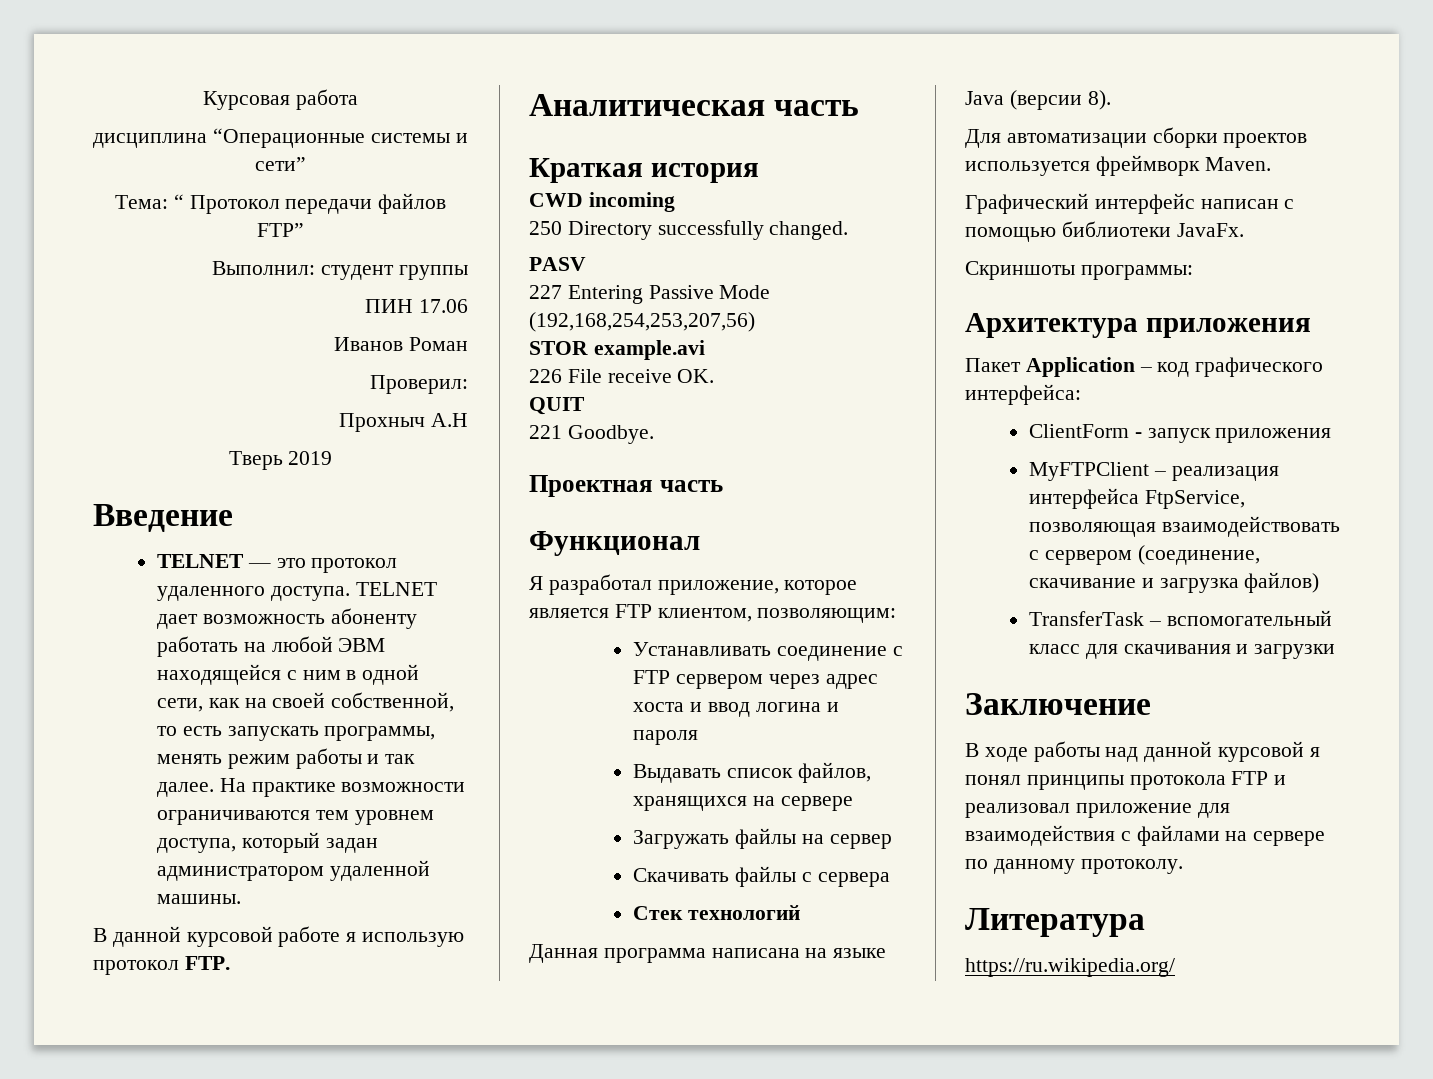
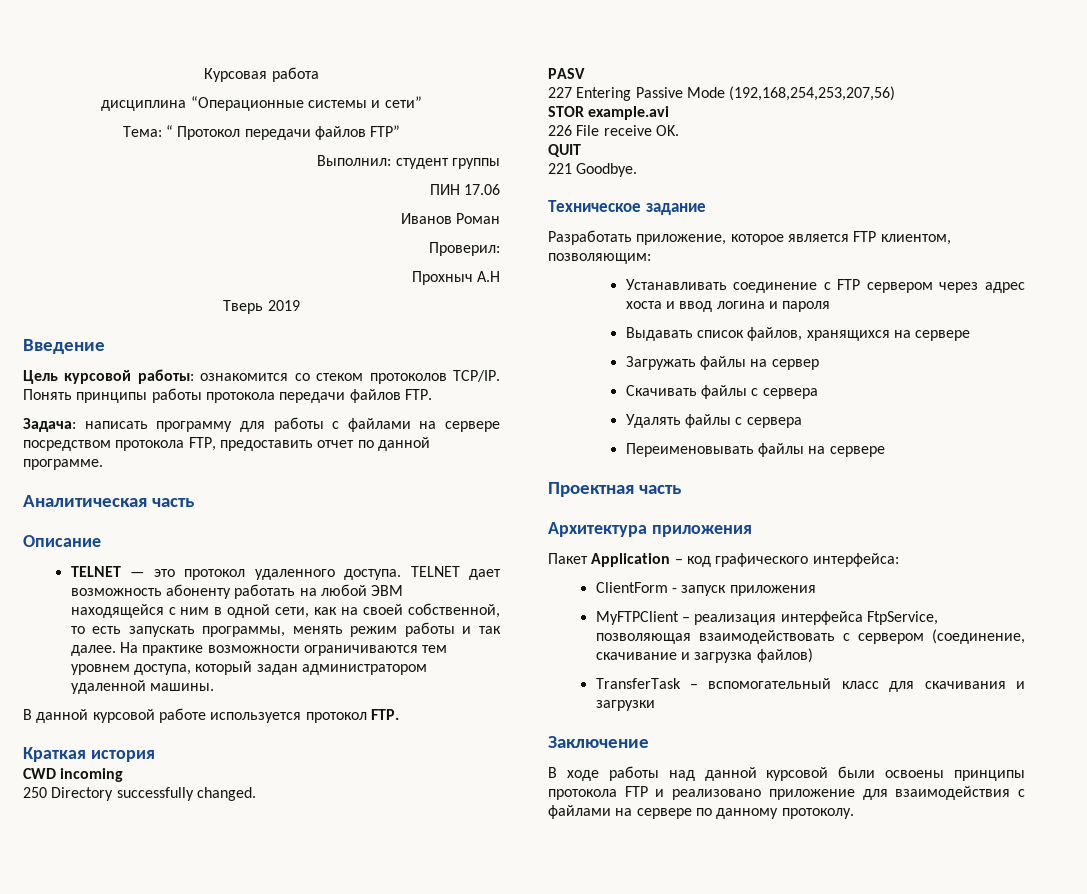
+ Цель курсовой работы: ознакомится со стеком протоколов TCP/IP. Понять принципы работы протокола передачи файлов FTP.
+ Задача: написать программу для работы с файлами на сервере посредством протокола FTP, предоставить отчет по данной программе.
+ Аналитическая часть
+ Описание
- В данной курсовой работе я использую протокол FTP.
+ В данной курсовой работе используется протокол FTP.
- Аналитическая часть
- Проектная часть
- Функционал
- Я разработал приложение, которое является FTP клиентом, позволяющим:
+ Техническое задание
+ Разработать приложение, которое является FTP клиентом, позволяющим:
- Стек технологий
- Данная программа написана на языке Java (версии 8).
- Для автоматизации сборки проектов используется фреймворк Maven.
- Графический интерфейс написан с помощью библиотеки JavaFx.
- Скриншоты программы:
+ Удалять файлы с сервера
+ Переименовывать файлы на сервере
+ Проектная часть
- В ходе работы над данной курсовой я понял принципы протокола FTP и реализовал приложение для взаимодействия с файлами на сервере по данному протоколу.
+ В ходе работы над данной курсовой были освоены принципы протокола FTP и реализовано приложение для взаимодействия с файлами на сервере по данному протоколу.
- Литература
- https://ru.wikipedia.org/

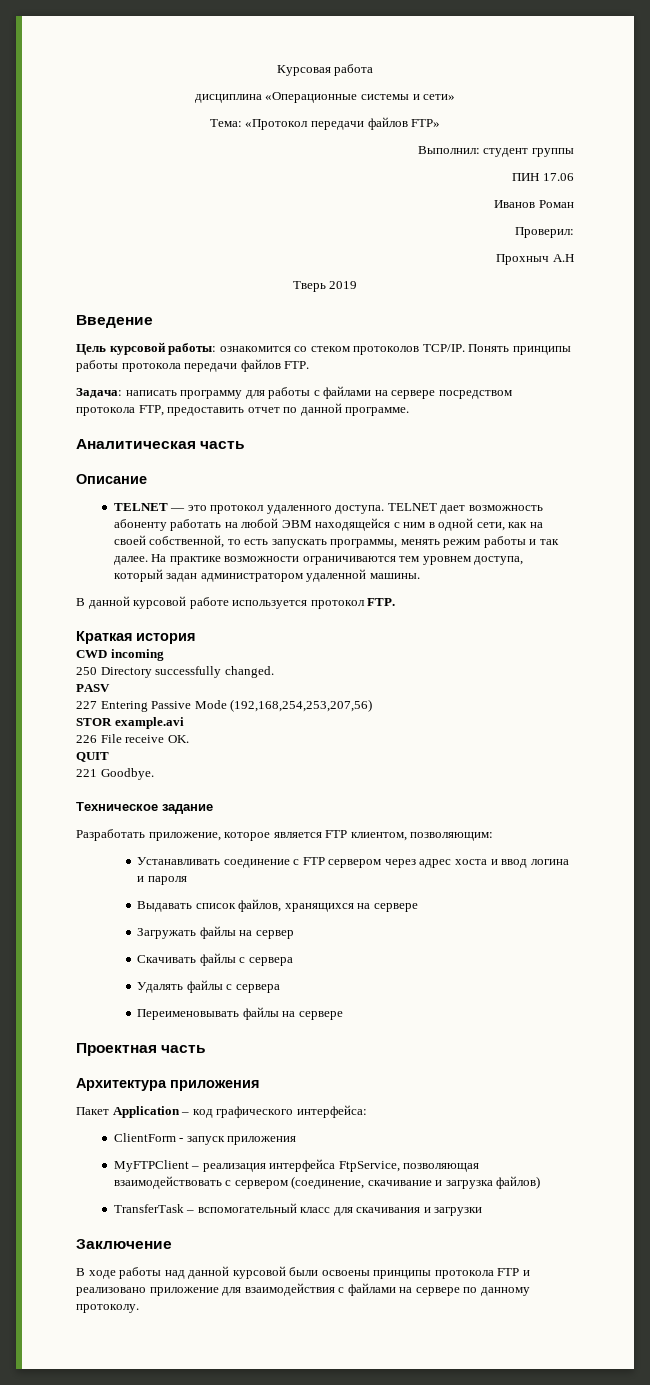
- дисциплина “Операционные системы и сети”
+ дисциплина «Операционные системы и сети»
- Тема: “ Протокол передачи файлов FTP”
+ Тема: «Протокол передачи файлов FTP»

